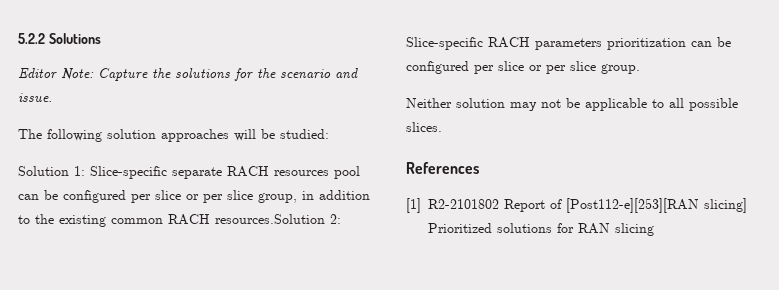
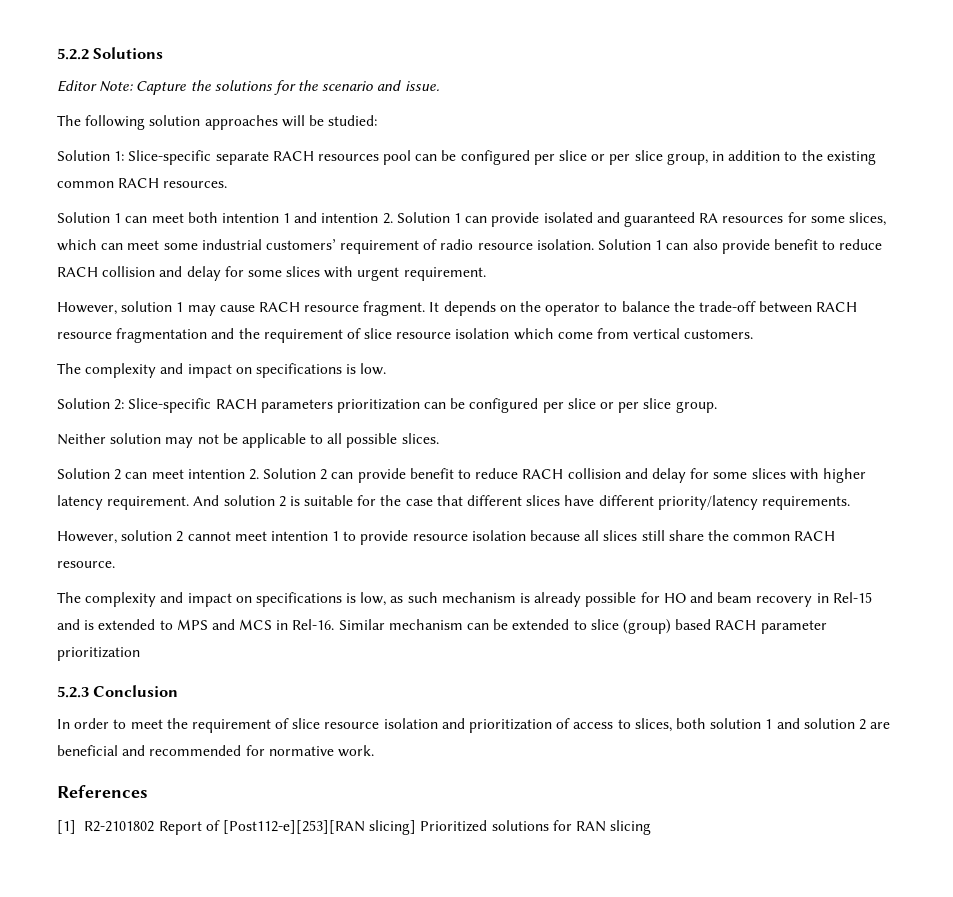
- Solution 1: Slice-specific separate RACH resources pool can be configured per slice or per slice group, in addition to the existing common RACH resources.Solution 2: Slice-specific RACH parameters prioritization can be configured per slice or per slice group.
+ Solution 1: Slice-specific separate RACH resources pool can be configured per slice or per slice group, in addition to the existing common RACH resources.
+ Solution 1 can meet both intention 1 and intention 2. Solution 1 can provide isolated and guaranteed RA resources for some slices, which can meet some industrial customers’ requirement of radio resource isolation. Solution 1 can also provide benefit to reduce RACH collision and delay for some slices with urgent requirement.
+ However, solution 1 may cause RACH resource fragment. It depends on the operator to balance the trade-off between RACH resource fragmentation and the requirement of slice resource isolation which come from vertical customers.
+ The complexity and impact on specifications is low.
+ Solution 2: Slice-specific RACH parameters prioritization can be configured per slice or per slice group.
+ Solution 2 can meet intention 2. Solution 2 can provide benefit to reduce RACH collision and delay for some slices with higher latency requirement. And solution 2 is suitable for the case that different slices have different priority/latency requirements.
+ However, solution 2 cannot meet intention 1 to provide resource isolation because all slices still share the common RACH resource.
+ The complexity and impact on specifications is low, as such mechanism is already possible for HO and beam recovery in Rel-15 and is extended to MPS and MCS in Rel-16. Similar mechanism can be extended to slice (group) based RACH parameter prioritization
+ 5.2.3 Conclusion
+ In order to meet the requirement of slice resource isolation and prioritization of access to slices, both solution 1 and solution 2 are beneficial and recommended for normative work.

